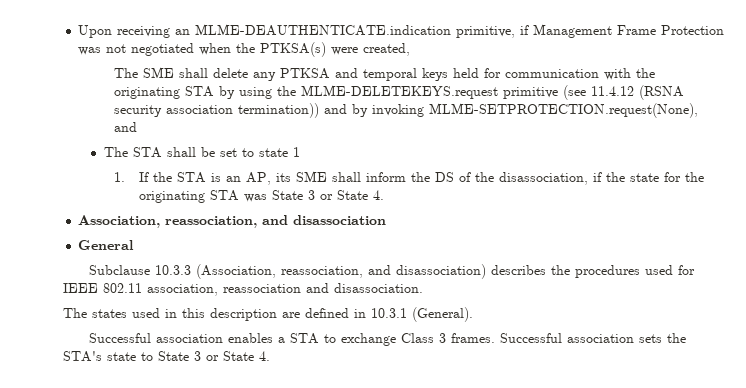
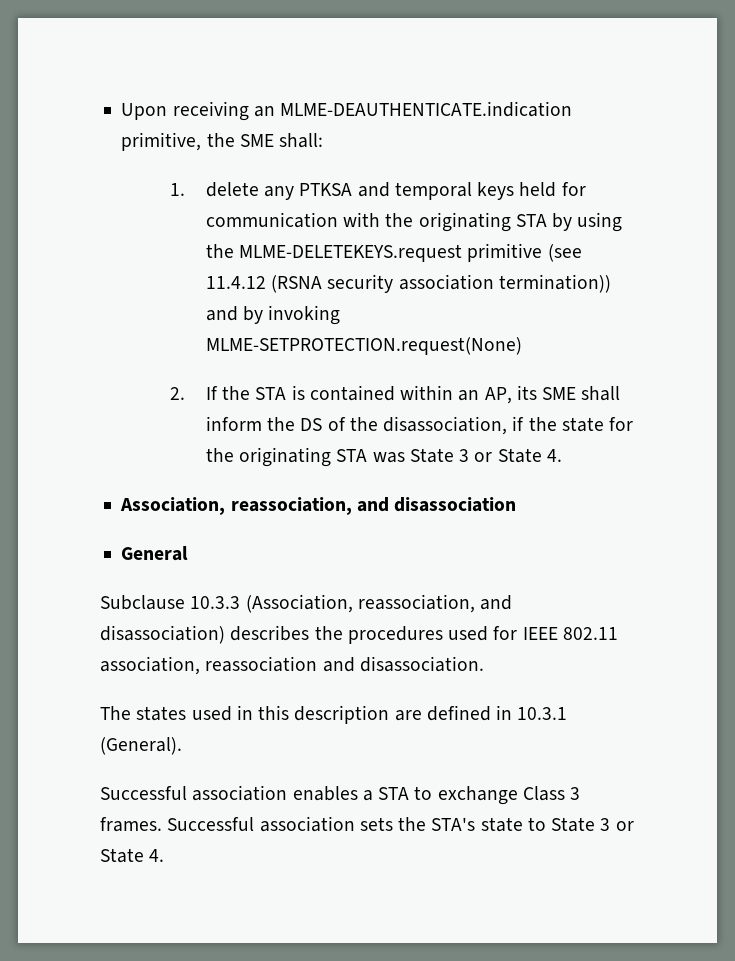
- Upon receiving an MLME-DEAUTHENTICATE.indication primitive, if Management Frame Protection was not negotiated when the PTKSA(s) were created,
- The SME shall delete any PTKSA and temporal keys held for communication with the originating STA by using the MLME-DELETEKEYS.request primitive (see 11.4.12 (RSNA security association termination)) and by invoking MLME-SETPROTECTION.request(None), and
- The STA shall be set to state 1
- 1. If the STA is an AP, its SME shall inform the DS of the disassociation, if the state for the originating STA was State 3 or State 4.
+ Upon receiving an MLME-DEAUTHENTICATE.indication primitive, the SME shall:
+ 1. delete any PTKSA and temporal keys held for communication with the originating STA by using the MLME-DELETEKEYS.request primitive (see 11.4.12 (RSNA security association termination)) and by invoking MLME-SETPROTECTION.request(None)
+ 2. If the STA is contained within an AP, its SME shall inform the DS of the disassociation, if the state for the originating STA was State 3 or State 4.

